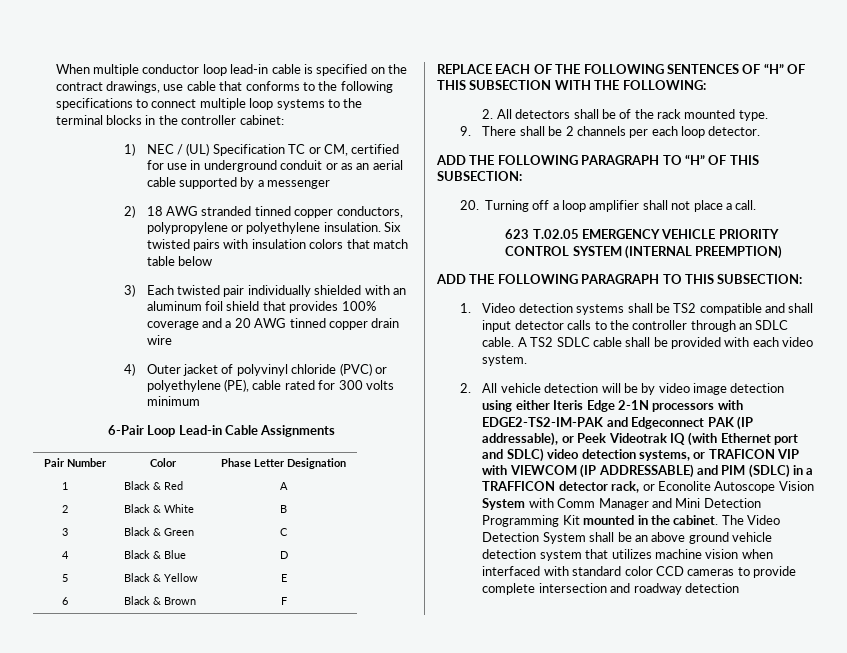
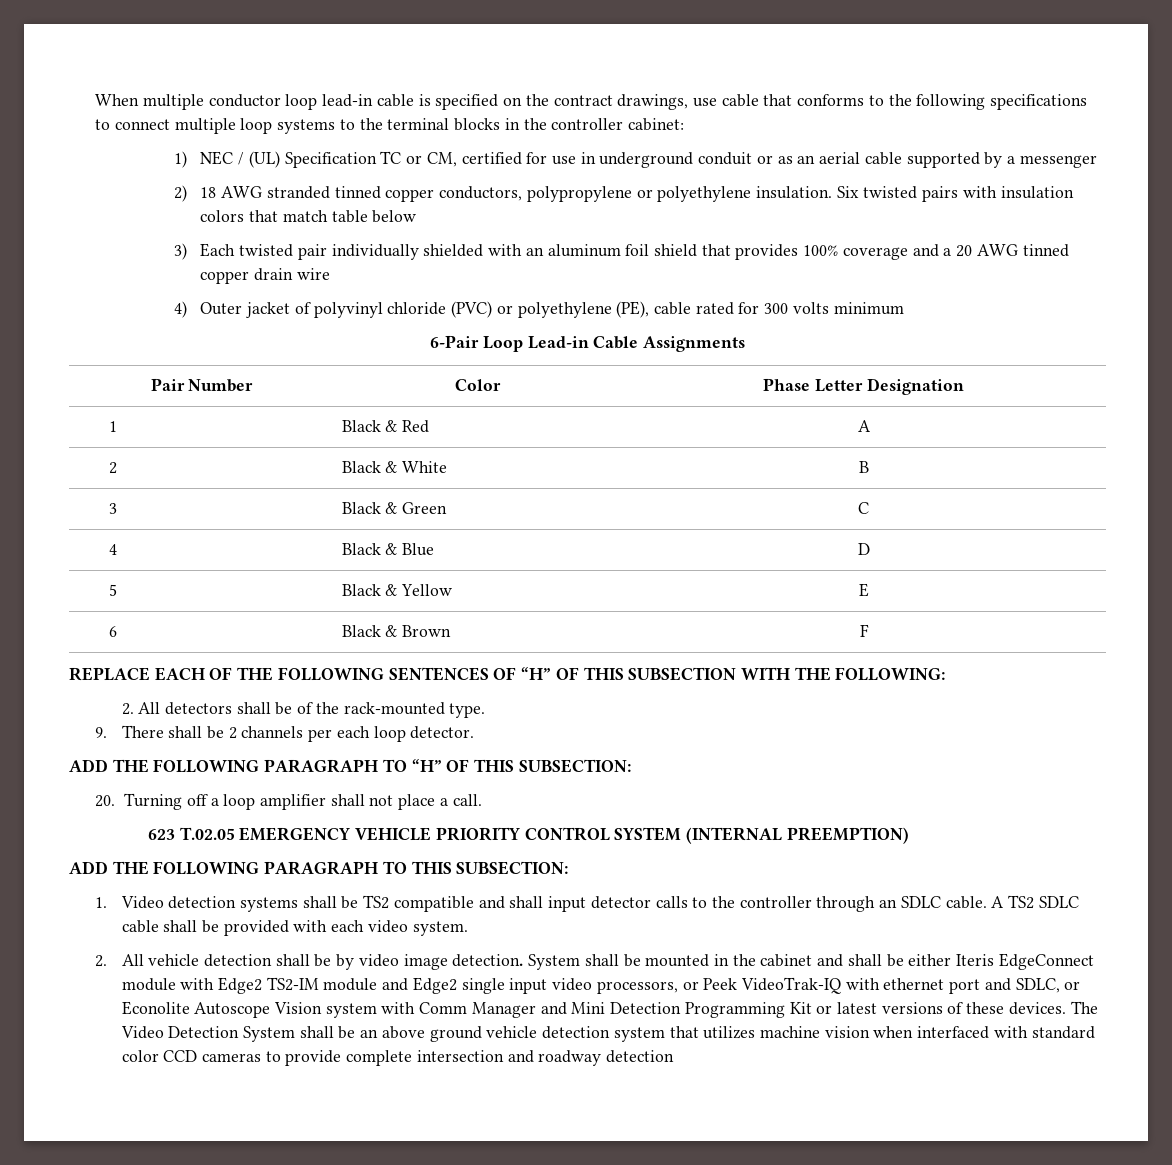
- 2. All detectors shall be of the rack mounted type.
+ 2. All detectors shall be of the rack-mounted type.
- 2. All vehicle detection will be by video image detection using either Iteris Edge 2-1N processors with EDGE2-TS2-IM-PAK and Edgeconnect PAK (IP addressable), or Peek Videotrak IQ (with Ethernet port and SDLC) video detection systems, or TRAFICON VIP with VIEWCOM (IP ADDRESSABLE) and PIM (SDLC) in a TRAFFICON detector rack, or Econolite Autoscope Vision System with Comm Manager and Mini Detection Programming Kit mounted in the cabinet.
+ 2. All vehicle detection shall be by video image detection. System shall be mounted in the cabinet and shall be either Iteris EdgeConnect module with Edge2 TS2-IM module and Edge2 single input video processors, or Peek VideoTrak-IQ with ethernet port and SDLC, or Econolite Autoscope Vision system with Comm Manager and Mini Detection Programming Kit or latest versions of these devices.

